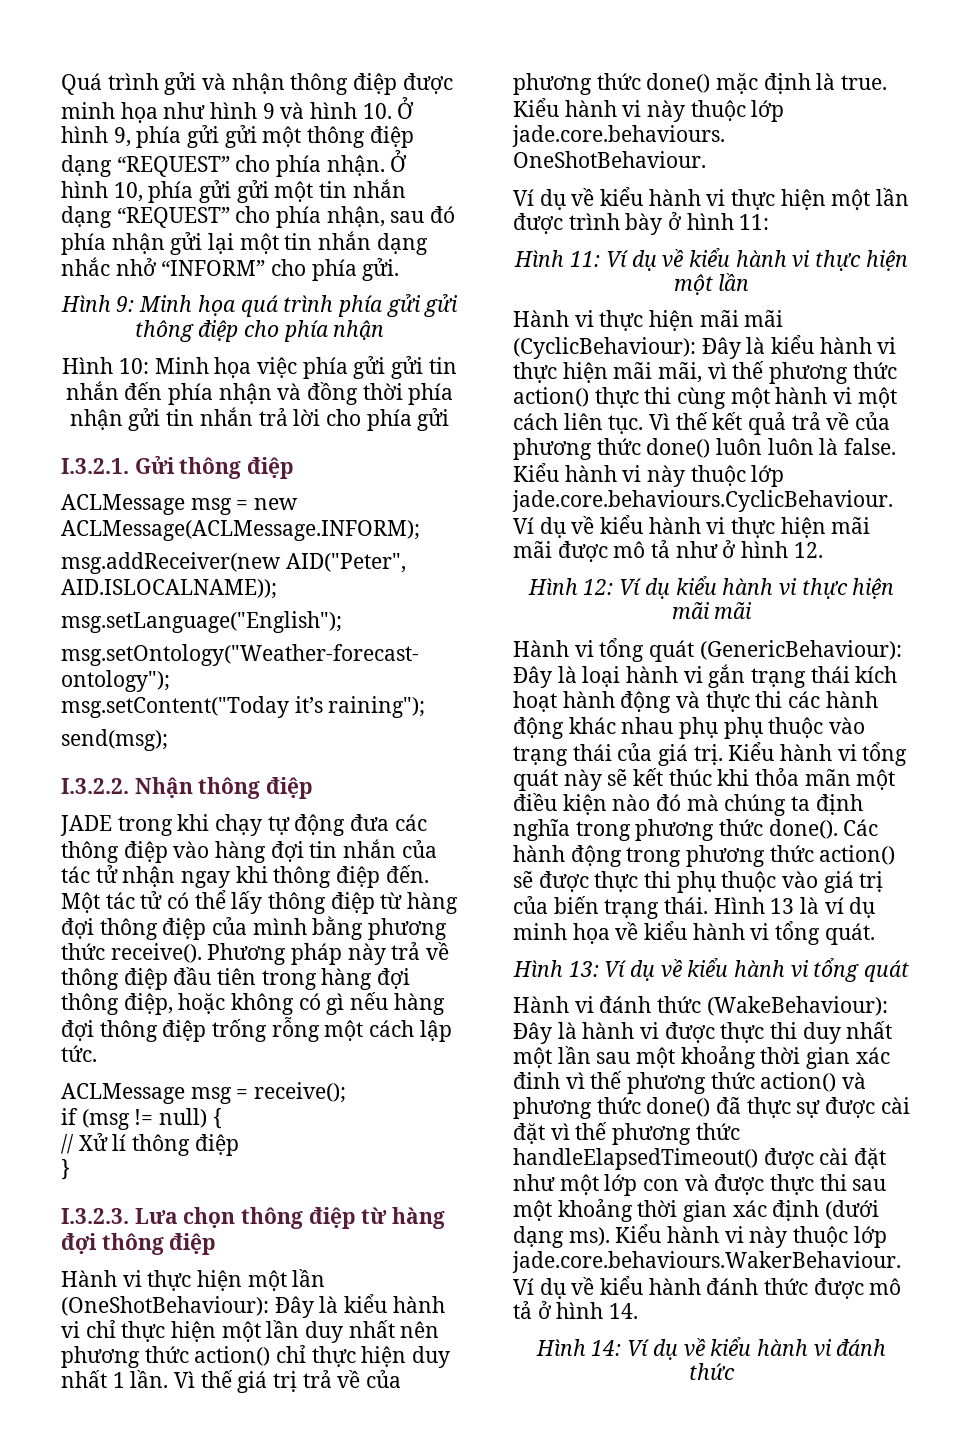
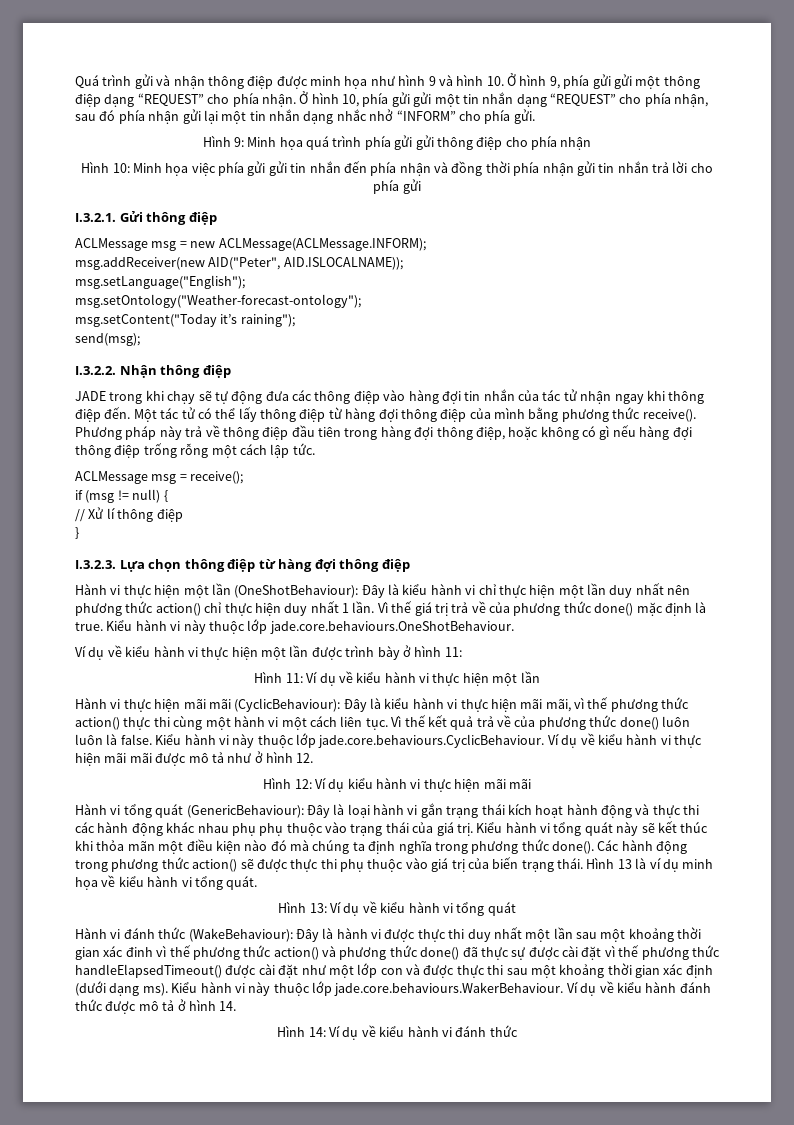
- JADE trong khi chạy tự động đưa các thông điệp vào hàng đợi tin nhắn của tác tử nhận ngay khi thông điệp đến.
+ JADE trong khi chạy sẽ tự động đưa các thông điệp vào hàng đợi tin nhắn của tác tử nhận ngay khi thông điệp đến.
- I.3.2.3. Lưa chọn thông điệp từ hàng đợi thông điệp
+ I.3.2.3. Lựa chọn thông điệp từ hàng đợi thông điệp

